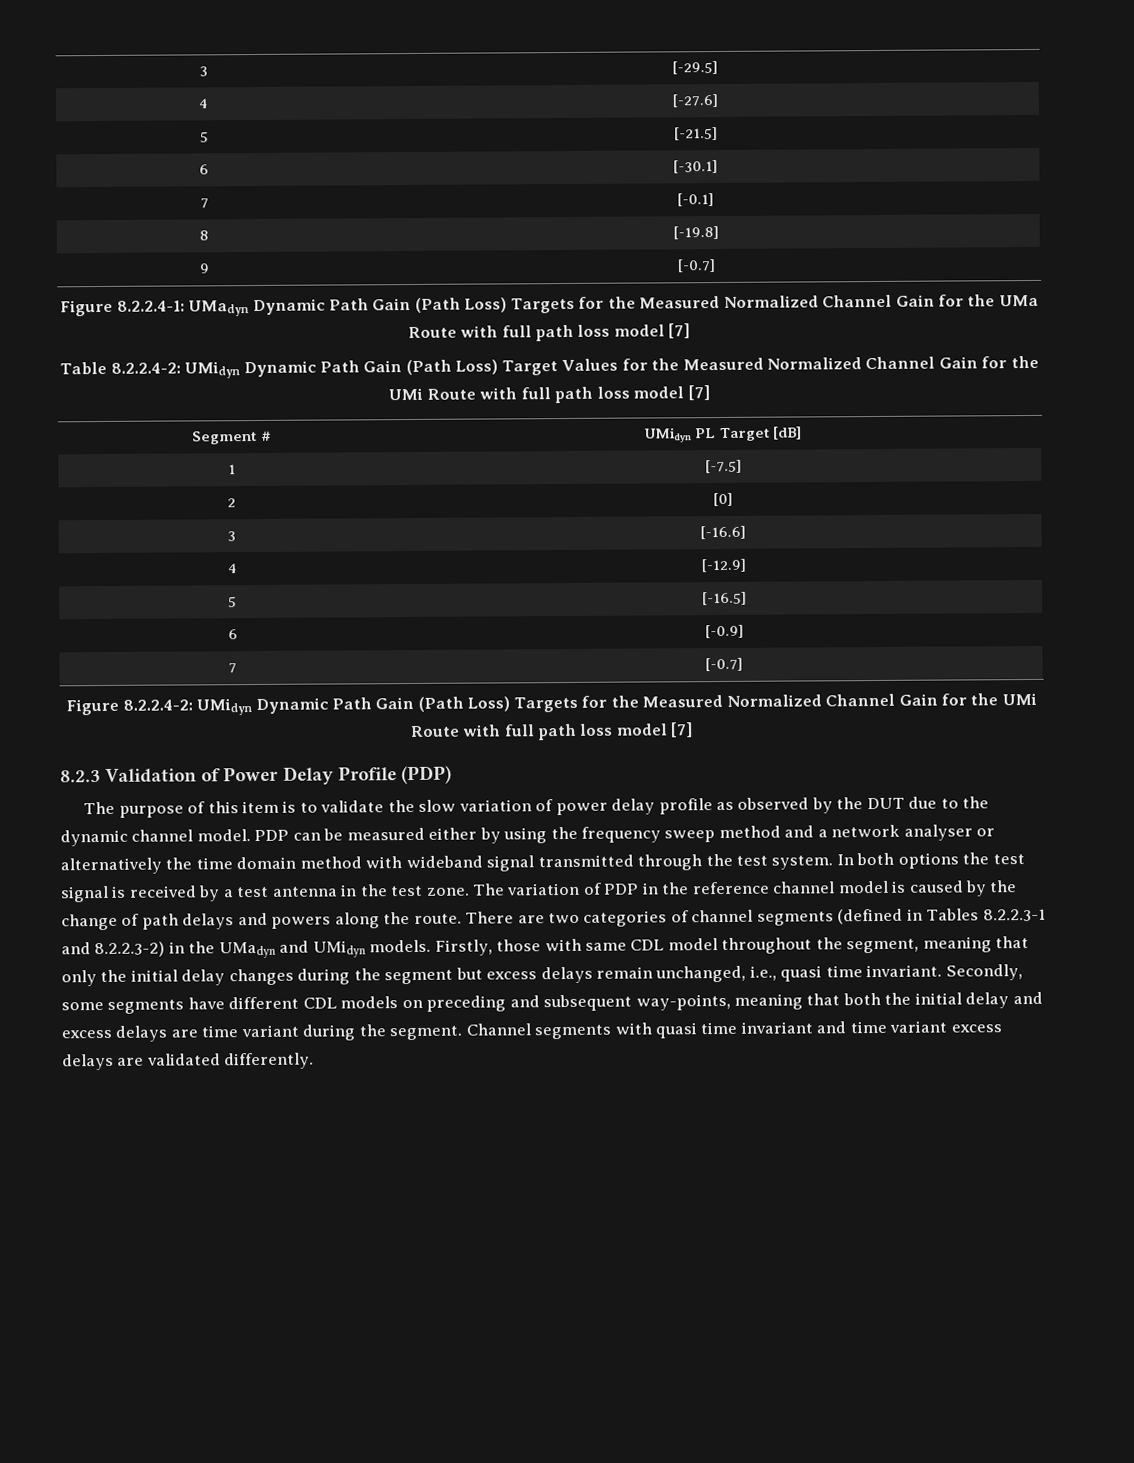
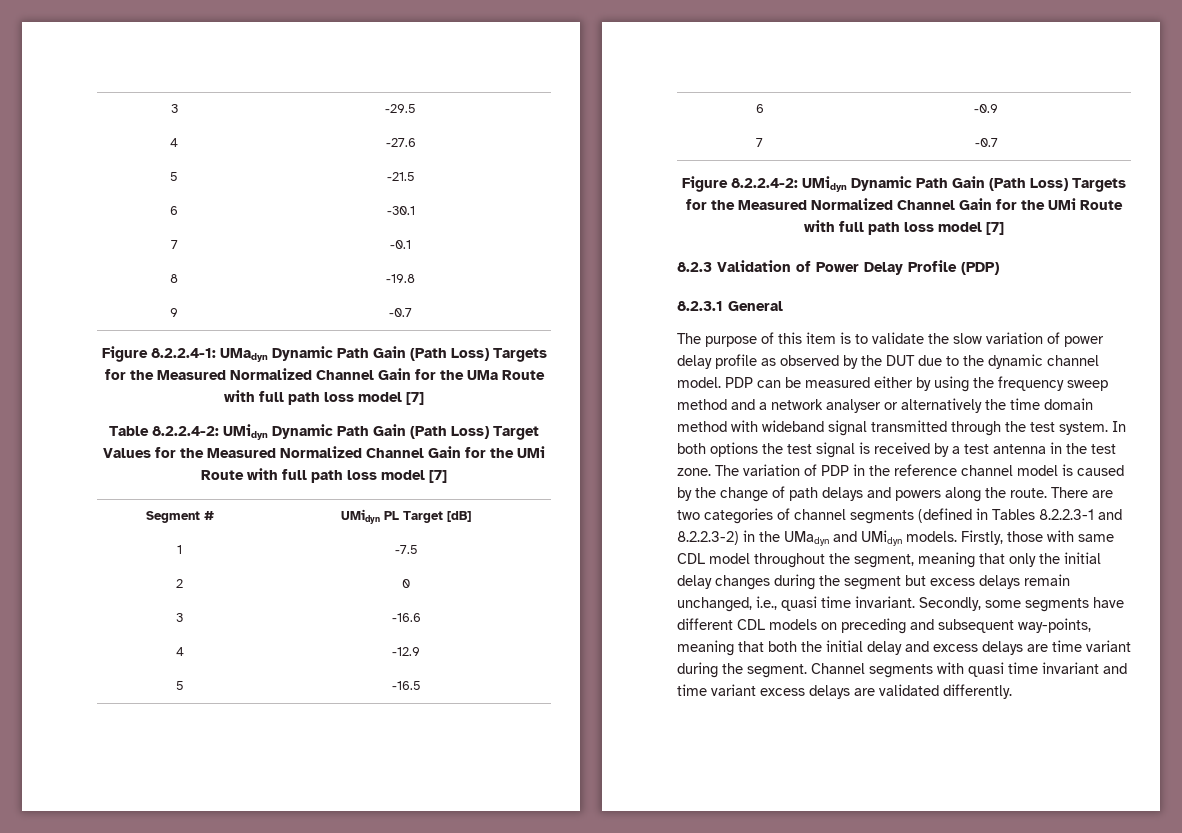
- 3 | [-29.5]
- 4 | [-27.6]
- 5 | [-21.5]
- 6 | [-30.1]
- 7 | [-0.1]
+ 3 | -29.5
+ 4 | -27.6
+ 5 | -21.5
+ 6 | -30.1
+ 7 | -0.1
- 8 | [-19.8]
+ 8 | -19.8
- 9 | [-0.7]
+ 9 | -0.7
- 1 | [-7.5]
+ 1 | -7.5
- 2 | [0]
- 3 | [-16.6]
- 4 | [-12.9]
- 5 | [-16.5]
- 6 | [-0.9]
- 7 | [-0.7]
+ 2 | 0
+ 3 | -16.6
+ 4 | -12.9
+ 5 | -16.5
+ 6 | -0.9
+ 7 | -0.7
+ 8.2.3.1 General

